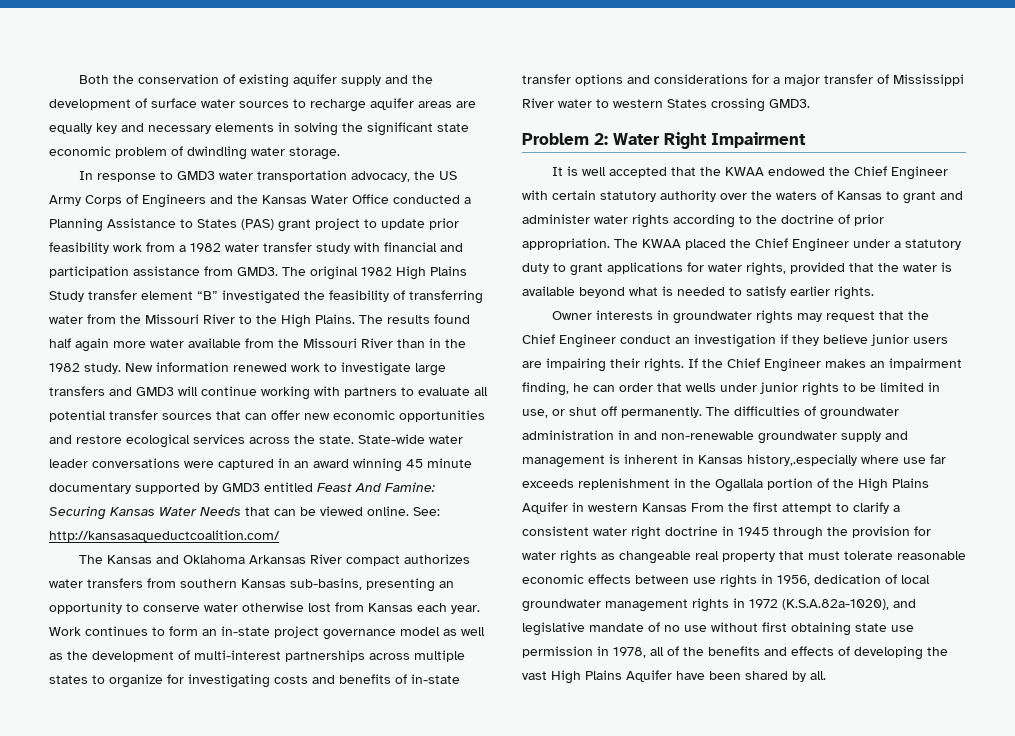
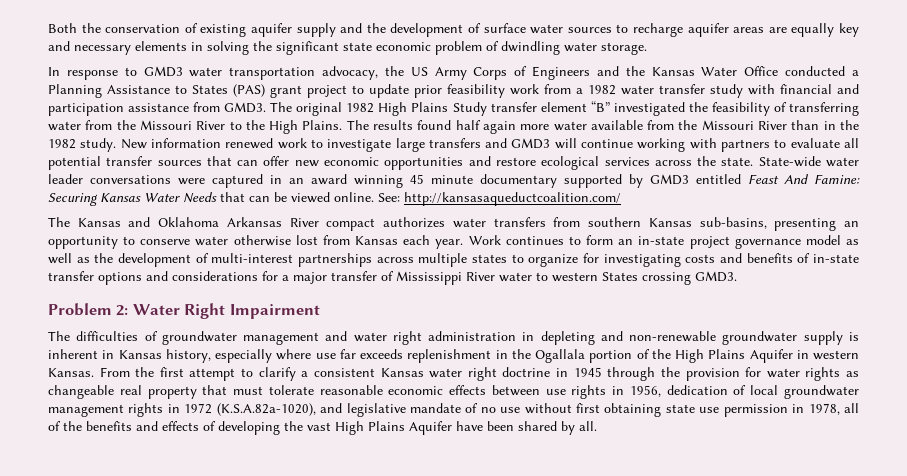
- It is well accepted that the KWAA endowed the Chief Engineer with certain statutory authority over the waters of Kansas to grant and administer water rights according to the doctrine of prior appropriation. The KWAA placed the Chief Engineer under a statutory duty to grant applications for water rights, provided that the water is available beyond what is needed to satisfy earlier rights.
- Owner interests in groundwater rights may request that the Chief Engineer conduct an investigation if they believe junior users are impairing their rights. If the Chief Engineer makes an impairment finding, he can order that wells under junior rights to be limited in use, or shut off permanently. The difficulties of groundwater administration in and non-renewable groundwater supply and management is inherent in Kansas history,.especially where use far exceeds replenishment in the Ogallala portion of the High Plains Aquifer in western Kansas From the first attempt to clarify a consistent water right doctrine in 1945 through the provision for water rights as changeable real property that must tolerate reasonable economic effects between use rights in 1956, dedication of local groundwater management rights in 1972 (K.S.A.82a-1020), and legislative mandate of no use without first obtaining state use permission in 1978, all of the benefits and effects of developing the vast High Plains Aquifer have been shared by all.
+ The difficulties of groundwater management and water right administration in depleting and non-renewable groundwater supply is inherent in Kansas history, especially where use far exceeds replenishment in the Ogallala portion of the High Plains Aquifer in western Kansas. From the first attempt to clarify a consistent Kansas water right doctrine in 1945 through the provision for water rights as changeable real property that must tolerate reasonable economic effects between use rights in 1956, dedication of local groundwater management rights in 1972 (K.S.A.82a-1020), and legislative mandate of no use without first obtaining state use permission in 1978, all of the benefits and effects of developing the vast High Plains Aquifer have been shared by all.

